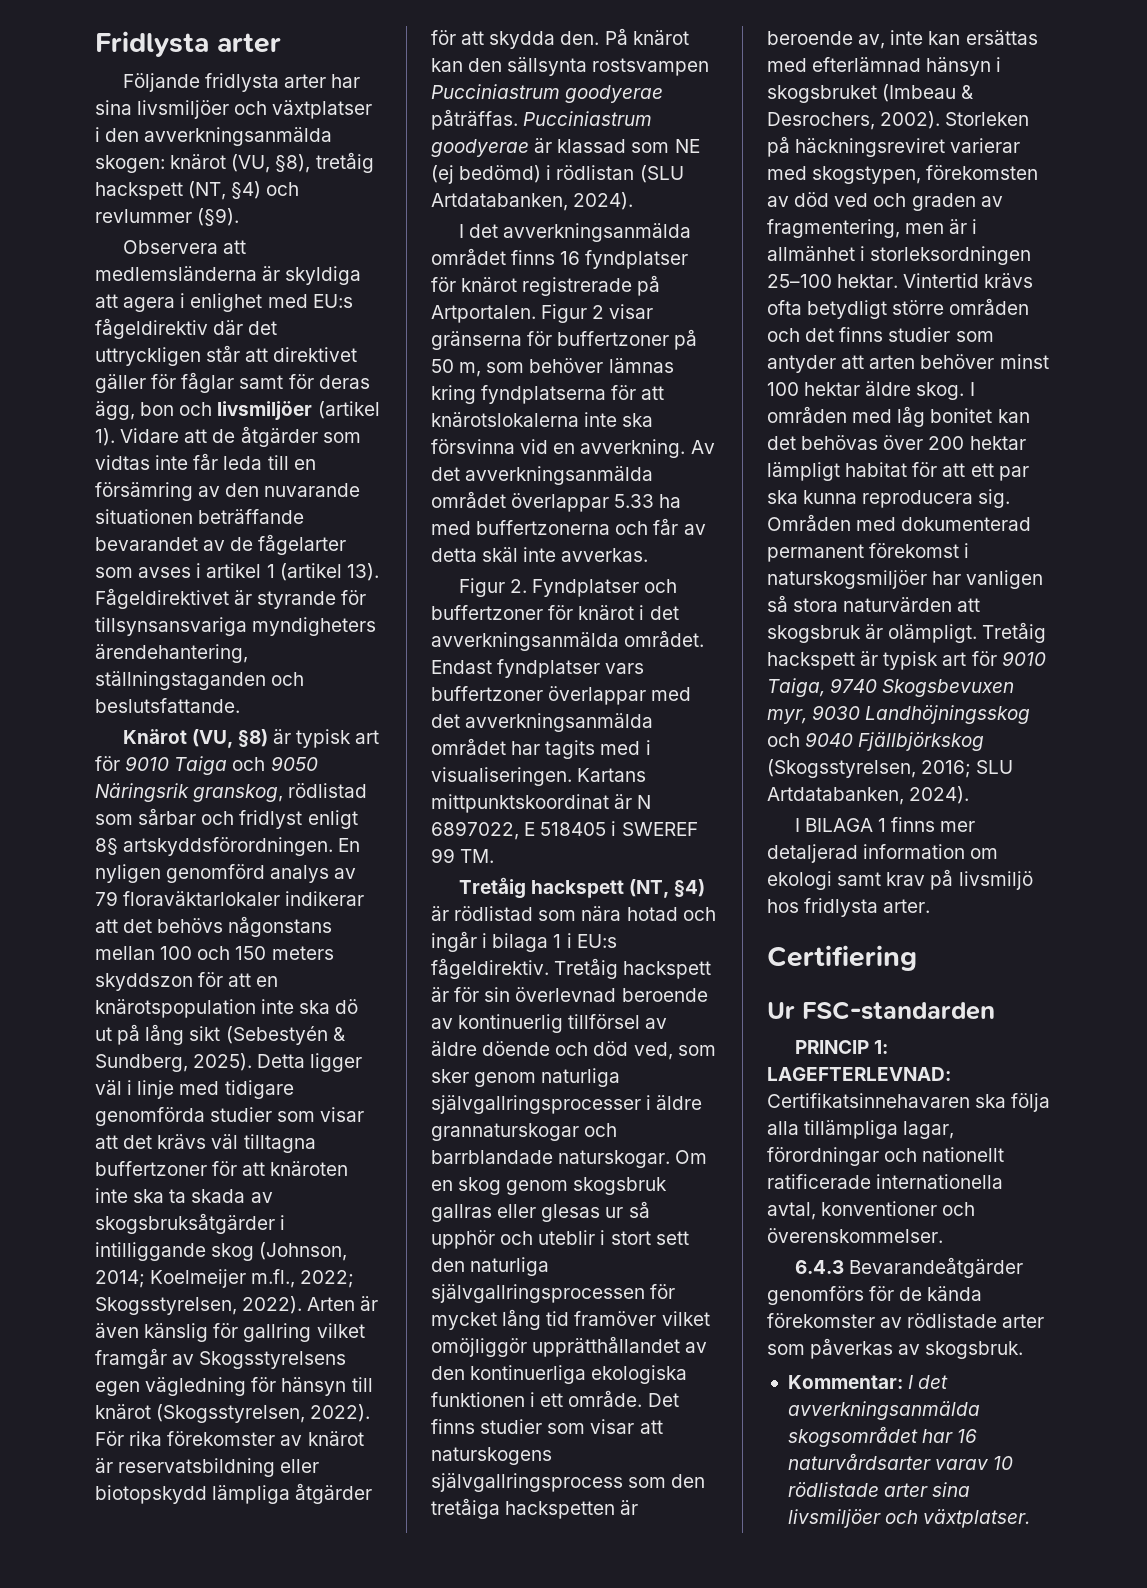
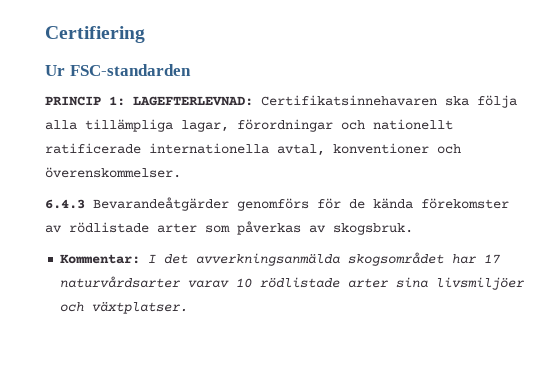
- Fridlysta arter
- Följande fridlysta arter har sina livsmiljöer och växtplatser i den avverkningsanmälda skogen: knärot (VU, §8), tretåig hackspett (NT, §4) och revlummer (§9).
- Observera att medlemsländerna är skyldiga att agera i enlighet med EU:s fågeldirektiv där det uttryckligen står att direktivet gäller för fåglar samt för deras ägg, bon och livsmiljöer (artikel 1). Vidare att de åtgärder som vidtas inte får leda till en försämring av den nuvarande situationen beträffande bevarandet av de fågelarter som avses i artikel 1 (artikel 13). Fågeldirektivet är styrande för tillsynsansvariga myndigheters ärendehantering, ställningstaganden och beslutsfattande.
- Knärot (VU, §8) är typisk art för 9010 Taiga och 9050 Näringsrik granskog, rödlistad som sårbar och fridlyst enligt 8§ artskyddsförordningen. En nyligen genomförd analys av 79 floraväktarlokaler indikerar att det behövs någonstans mellan 100 och 150 meters skyddszon för att en knärotspopulation inte ska dö ut på lång sikt (Sebestyén & Sundberg, 2025). Detta ligger väl i linje med tidigare genomförda studier som visar att det krävs väl tilltagna buffertzoner för att knäroten inte ska ta skada av skogsbruksåtgärder i intilliggande skog (Johnson, 2014; Koelmeijer m.fl., 2022; Skogsstyrelsen, 2022). Arten är även känslig för gallring vilket framgår av Skogsstyrelsens egen vägledning för hänsyn till knärot (Skogsstyrelsen, 2022). För rika förekomster av knärot är reservatsbildning eller biotopskydd lämpliga åtgärder för att skydda den. På knärot kan den sällsynta rostsvampen Pucciniastrum goodyerae påträffas. Pucciniastrum goodyerae är klassad som NE (ej bedömd) i rödlistan (SLU Artdatabanken, 2024).
- I det avverkningsanmälda området finns 16 fyndplatser för knärot registrerade på Artportalen. Figur 2 visar gränserna för buffertzoner på 50 m, som behöver lämnas kring fyndplatserna för att knärotslokalerna inte ska försvinna vid en avverkning. Av det avverkningsanmälda området överlappar 5.33 ha med buffertzonerna och får av detta skäl inte avverkas.
- Figur 2. Fyndplatser och buffertzoner för knärot i det avverkningsanmälda området. Endast fyndplatser vars buffertzoner överlappar med det avverkningsanmälda området har tagits med i visualiseringen. Kartans mittpunktskoordinat är N 6897022, E 518405 i SWEREF 99 TM.
- Tretåig hackspett (NT, §4) är rödlistad som nära hotad och ingår i bilaga 1 i EU:s fågeldirektiv. Tretåig hackspett är för sin överlevnad beroende av kontinuerlig tillförsel av äldre döende och död ved, som sker genom naturliga självgallringsprocesser i äldre grannaturskogar och barrblandade naturskogar. Om en skog genom skogsbruk gallras eller glesas ur så upphör och uteblir i stort sett den naturliga självgallringsprocessen för mycket lång tid framöver vilket omöjliggör upprätthållandet av den kontinuerliga ekologiska funktionen i ett område. Det finns studier som visar att naturskogens självgallringsprocess som den tretåiga hackspetten är beroende av, inte kan ersättas med efterlämnad hänsyn i skogsbruket (Imbeau & Desrochers, 2002). Storleken på häckningsreviret varierar med skogstypen, förekomsten av död ved och graden av fragmentering, men är i allmänhet i storleksordningen 25–100 hektar. Vintertid krävs ofta betydligt större områden och det finns studier som antyder att arten behöver minst 100 hektar äldre skog. I områden med låg bonitet kan det behövas över 200 hektar lämpligt habitat för att ett par ska kunna reproducera sig. Områden med dokumenterad permanent förekomst i naturskogsmiljöer har vanligen så stora naturvärden att skogsbruk är olämpligt. Tretåig hackspett är typisk art för 9010 Taiga, 9740 Skogsbevuxen myr, 9030 Landhöjningsskog och 9040 Fjällbjörkskog (Skogsstyrelsen, 2016; SLU Artdatabanken, 2024).
- I BILAGA 1 finns mer detaljerad information om ekologi samt krav på livsmiljö hos fridlysta arter.
- Kommentar: I det avverkningsanmälda skogsområdet har 16 naturvårdsarter varav 10 rödlistade arter sina livsmiljöer och växtplatser.
+ Kommentar: I det avverkningsanmälda skogsområdet har 17 naturvårdsarter varav 10 rödlistade arter sina livsmiljöer och växtplatser.

